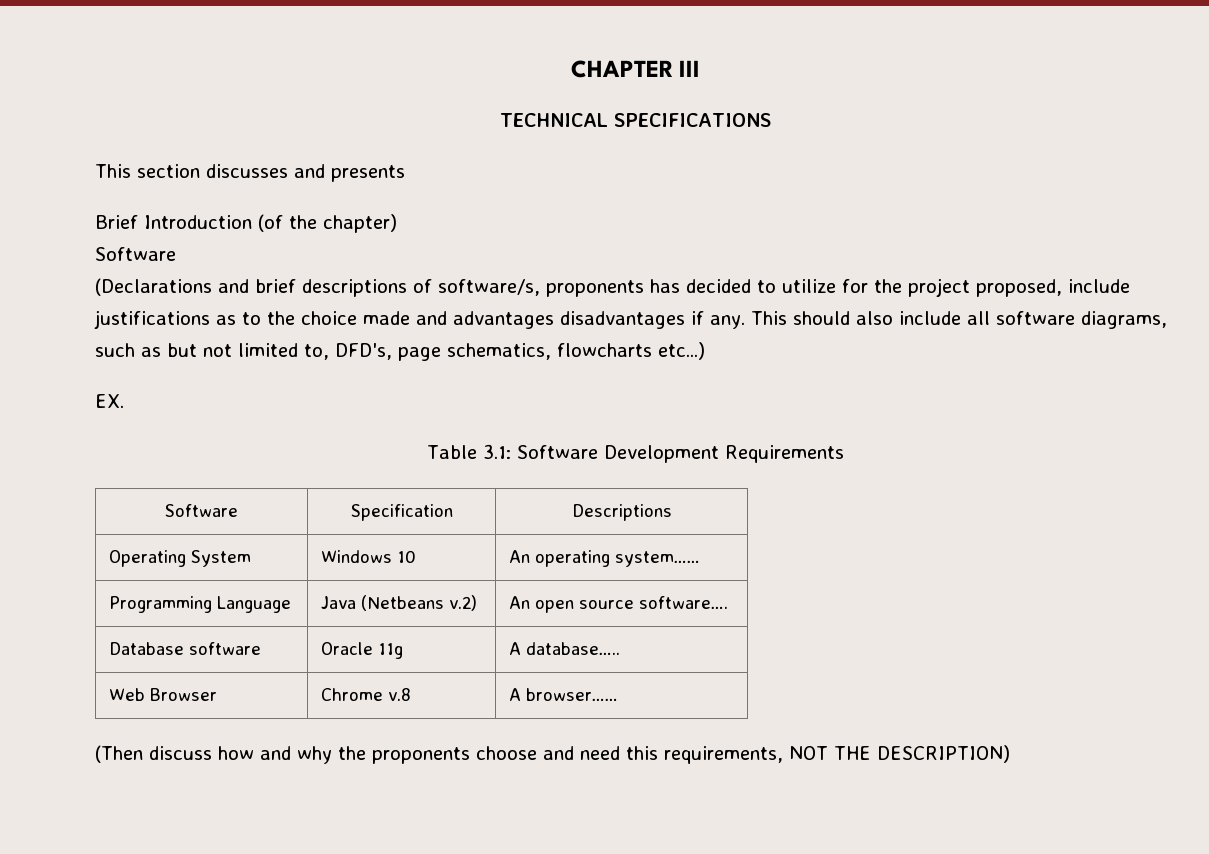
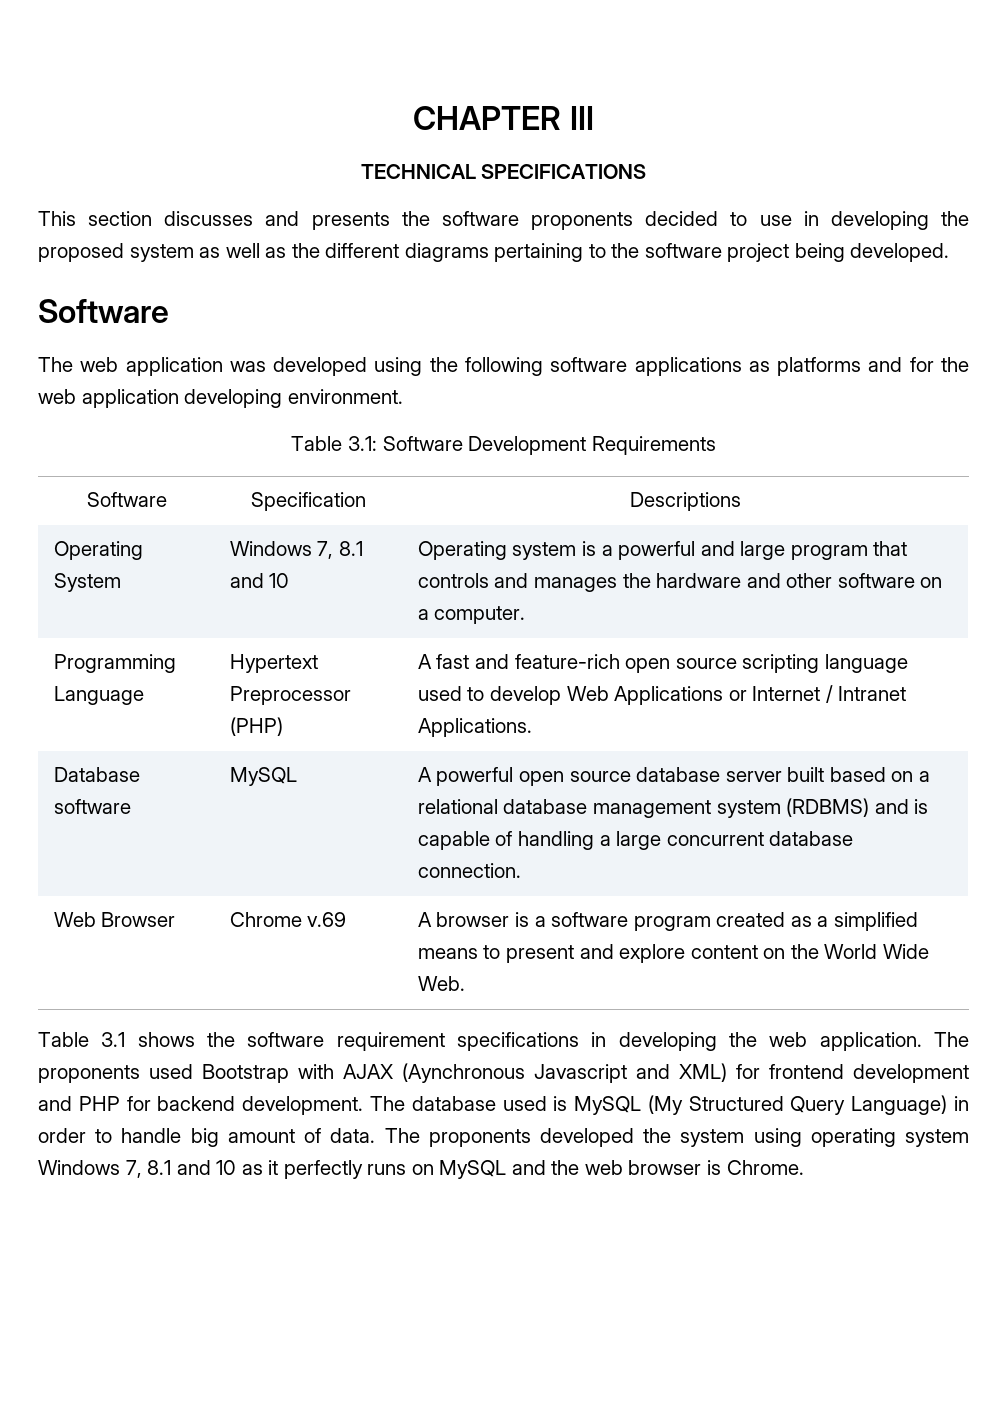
- This section discusses and presents
- Brief Introduction (of the chapter)
+ This section discusses and presents the software proponents decided to use in developing the proposed system as well as the different diagrams pertaining to the software project being developed.
  Software
- (Declarations and brief descriptions of software/s, proponents has decided to utilize for the project proposed, include justifications as to the choice made and advantages disadvantages if any. This should also include all software diagrams, such as but not limited to, DFD's, page schematics, flowcharts etc...)
- EX.
+ The web application was developed using the following software applications as platforms and for the web application developing environment.
- Operating System | Windows 10 | An operating system……
- Programming Language | Java (Netbeans v.2) | An open source software….
+ Operating System | Windows 7, 8.1 and 10 | Operating system is a powerful and large program that controls and manages the hardware and other software on a computer.
+ Programming Language | Hypertext Preprocessor (PHP) | A fast and feature-rich open source scripting language used to develop Web Applications or Internet / Intranet Applications.
- Database software | Oracle 11g | A database…..
+ Database software | MySQL | A powerful open source database server built based on a relational database management system (RDBMS) and is capable of handling a large concurrent database connection.
- Web Browser | Chrome v.8 | A browser……
- (Then discuss how and why the proponents choose and need this requirements, NOT THE DESCRIPTION)
+ Web Browser | Chrome v.69 | A browser is a software program created as a simplified means to present and explore content on the World Wide Web.
+ Table 3.1 shows the software requirement specifications in developing the web application. The proponents used Bootstrap with AJAX (Aynchronous Javascript and XML) for frontend development and PHP for backend development. The database used is MySQL (My Structured Query Language) in order to handle big amount of data. The proponents developed the system using operating system Windows 7, 8.1 and 10 as it perfectly runs on MySQL and the web browser is Chrome.

